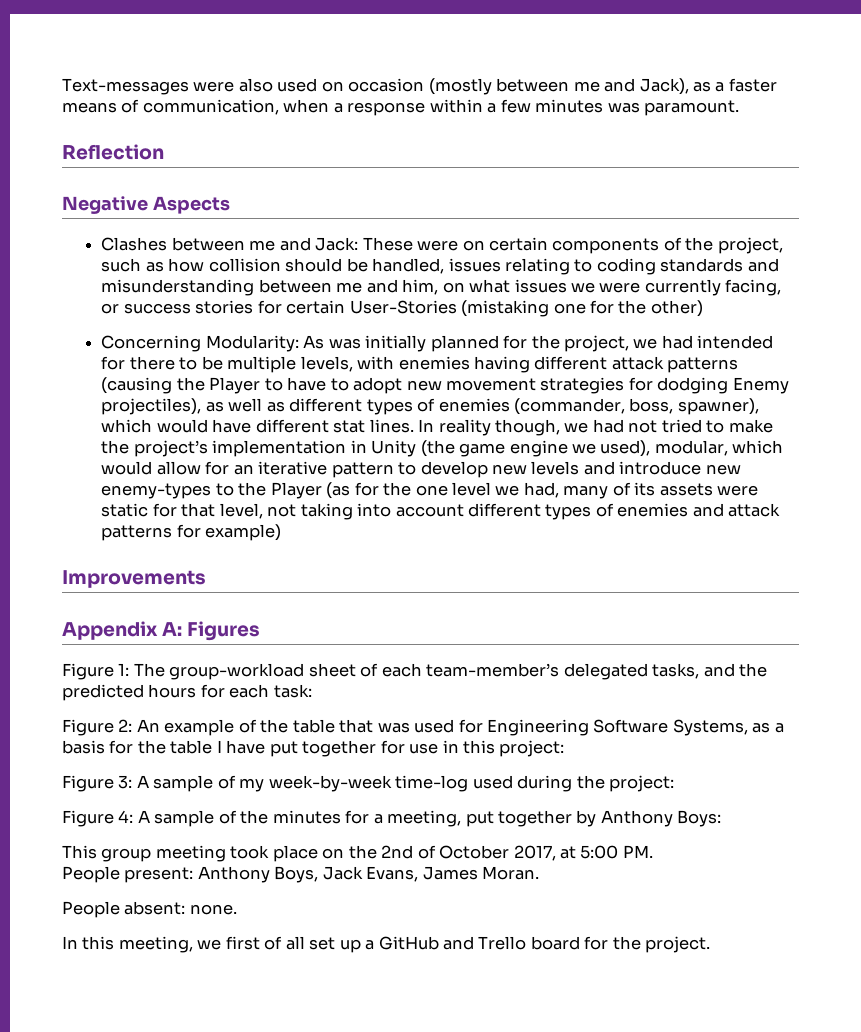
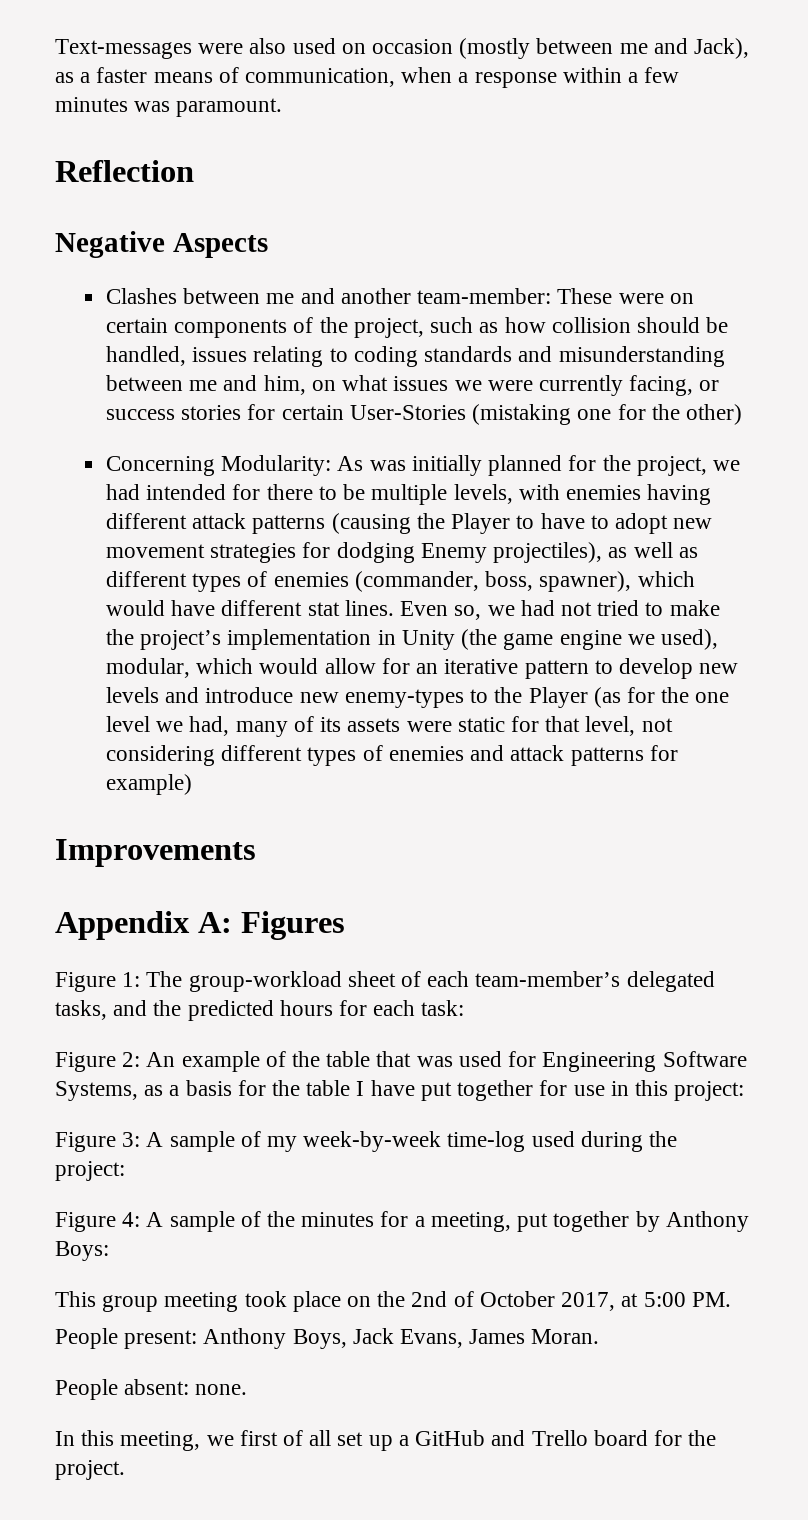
- Clashes between me and Jack: These were on certain components of the project, such as how collision should be handled, issues relating to coding standards and misunderstanding between me and him, on what issues we were currently facing, or success stories for certain User-Stories (mistaking one for the other)
+ Clashes between me and another team-member: These were on certain components of the project, such as how collision should be handled, issues relating to coding standards and misunderstanding between me and him, on what issues we were currently facing, or success stories for certain User-Stories (mistaking one for the other)
- In reality though, we had not tried to make the project’s implementation in Unity (the game engine we used), modular, which would allow for an iterative pattern to develop new levels and introduce new enemy-types to the Player (as for the one level we had, many of its assets were static for that level, not taking into account different types of enemies and attack patterns for example)
+ Even so, we had not tried to make the project’s implementation in Unity (the game engine we used), modular, which would allow for an iterative pattern to develop new levels and introduce new enemy-types to the Player (as for the one level we had, many of its assets were static for that level, not considering different types of enemies and attack patterns for example)

